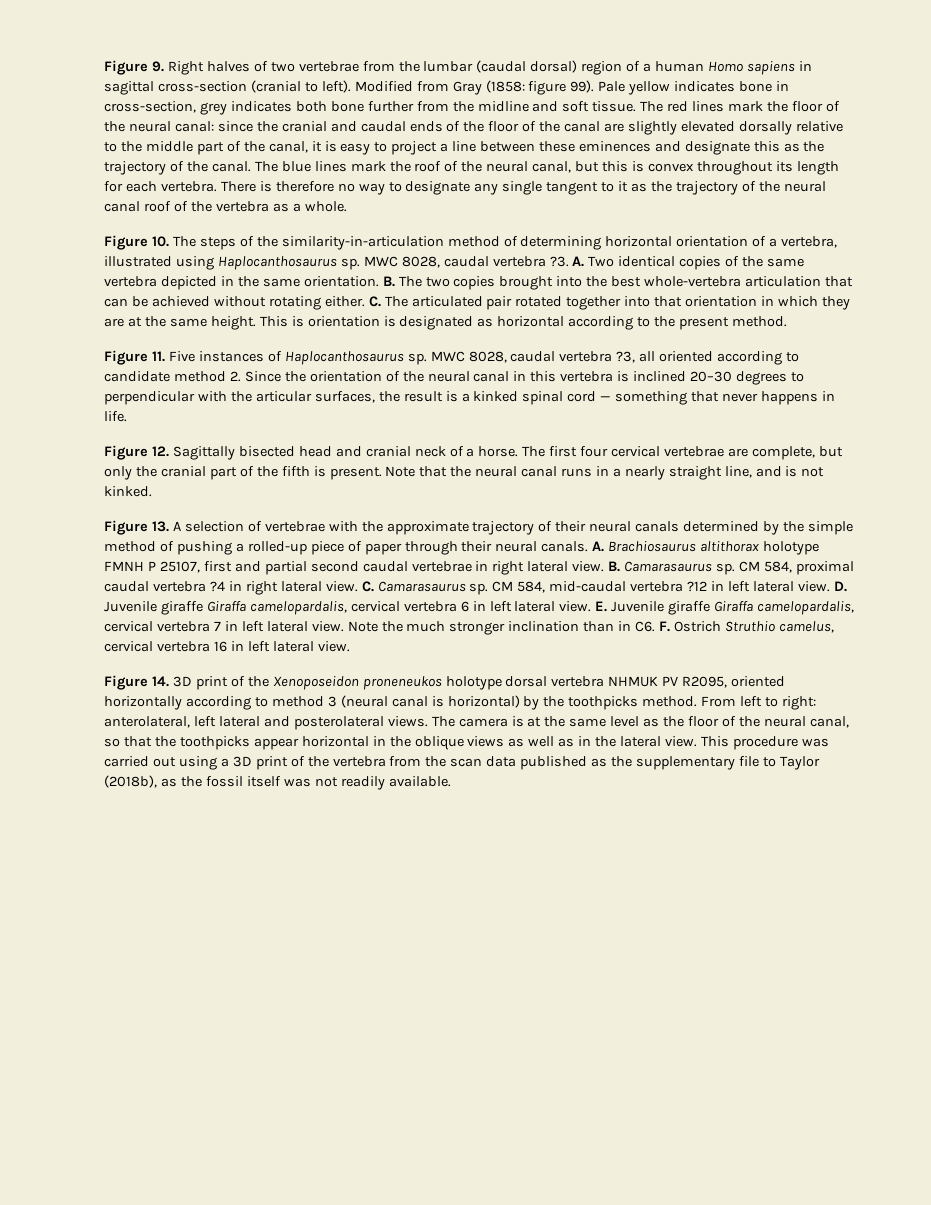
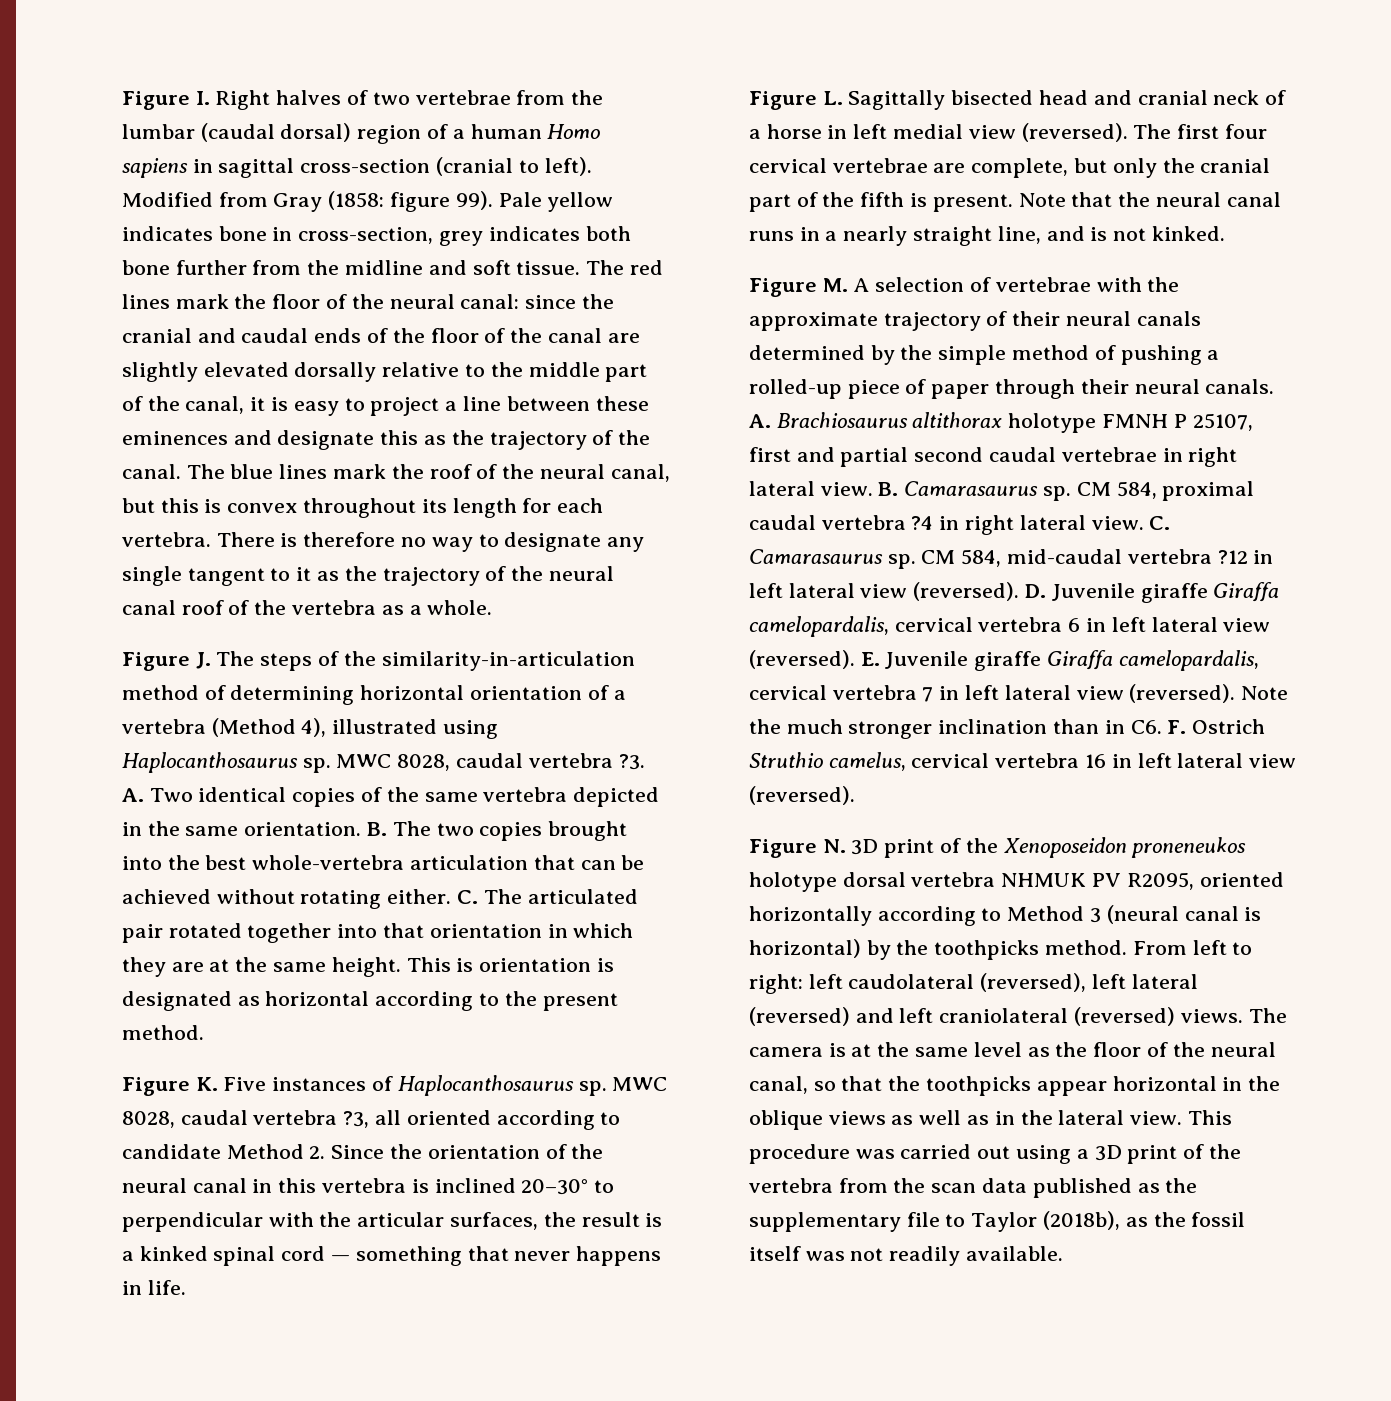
- Figure 9. Right halves of two vertebrae from the lumbar (caudal dorsal) region of a human Homo sapiens in sagittal cross-section (cranial to left).
+ Figure I. Right halves of two vertebrae from the lumbar (caudal dorsal) region of a human Homo sapiens in sagittal cross-section (cranial to left).
- Figure 10. The steps of the similarity-in-articulation method of determining horizontal orientation of a vertebra, illustrated using Haplocanthosaurus sp.
+ Figure J. The steps of the similarity-in-articulation method of determining horizontal orientation of a vertebra (Method 4), illustrated using Haplocanthosaurus sp.
- Figure 11. Five instances of Haplocanthosaurus sp.
+ Figure K. Five instances of Haplocanthosaurus sp.
- MWC 8028, caudal vertebra ?3, all oriented according to candidate method 2. Since the orientation of the neural canal in this vertebra is inclined 20–30 degrees to perpendicular with the articular surfaces, the result is a kinked spinal cord — something that never happens in life.
+ MWC 8028, caudal vertebra ?3, all oriented according to candidate Method 2. Since the orientation of the neural canal in this vertebra is inclined 20–30° to perpendicular with the articular surfaces, the result is a kinked spinal cord — something that never happens in life.
- Figure 12. Sagittally bisected head and cranial neck of a horse.
+ Figure L. Sagittally bisected head and cranial neck of a horse in left medial view (reversed).
- Figure 13. A selection of vertebrae with the approximate trajectory of their neural canals determined by the simple method of pushing a rolled-up piece of paper through their neural canals.
+ Figure M. A selection of vertebrae with the approximate trajectory of their neural canals determined by the simple method of pushing a rolled-up piece of paper through their neural canals.
- CM 584, mid-caudal vertebra ?12 in left lateral view.
+ CM 584, mid-caudal vertebra ?12 in left lateral view (reversed).
- D. Juvenile giraffe Giraffa camelopardalis, cervical vertebra 6 in left lateral view.
+ D. Juvenile giraffe Giraffa camelopardalis, cervical vertebra 6 in left lateral view (reversed).
- E. Juvenile giraffe Giraffa camelopardalis, cervical vertebra 7 in left lateral view.
+ E. Juvenile giraffe Giraffa camelopardalis, cervical vertebra 7 in left lateral view (reversed).
- Note the much stronger inclination than in C6. F. Ostrich Struthio camelus, cervical vertebra 16 in left lateral view.
- Figure 14. 3D print of the Xenoposeidon proneneukos holotype dorsal vertebra NHMUK PV R2095, oriented horizontally according to method 3 (neural canal is horizontal) by the toothpicks method.
+ Note the much stronger inclination than in C6. F. Ostrich Struthio camelus, cervical vertebra 16 in left lateral view (reversed).
+ Figure N. 3D print of the Xenoposeidon proneneukos holotype dorsal vertebra NHMUK PV R2095, oriented horizontally according to Method 3 (neural canal is horizontal) by the toothpicks method.
- From left to right: anterolateral, left lateral and posterolateral views.
+ From left to right: left caudolateral (reversed), left lateral (reversed) and left craniolateral (reversed) views.

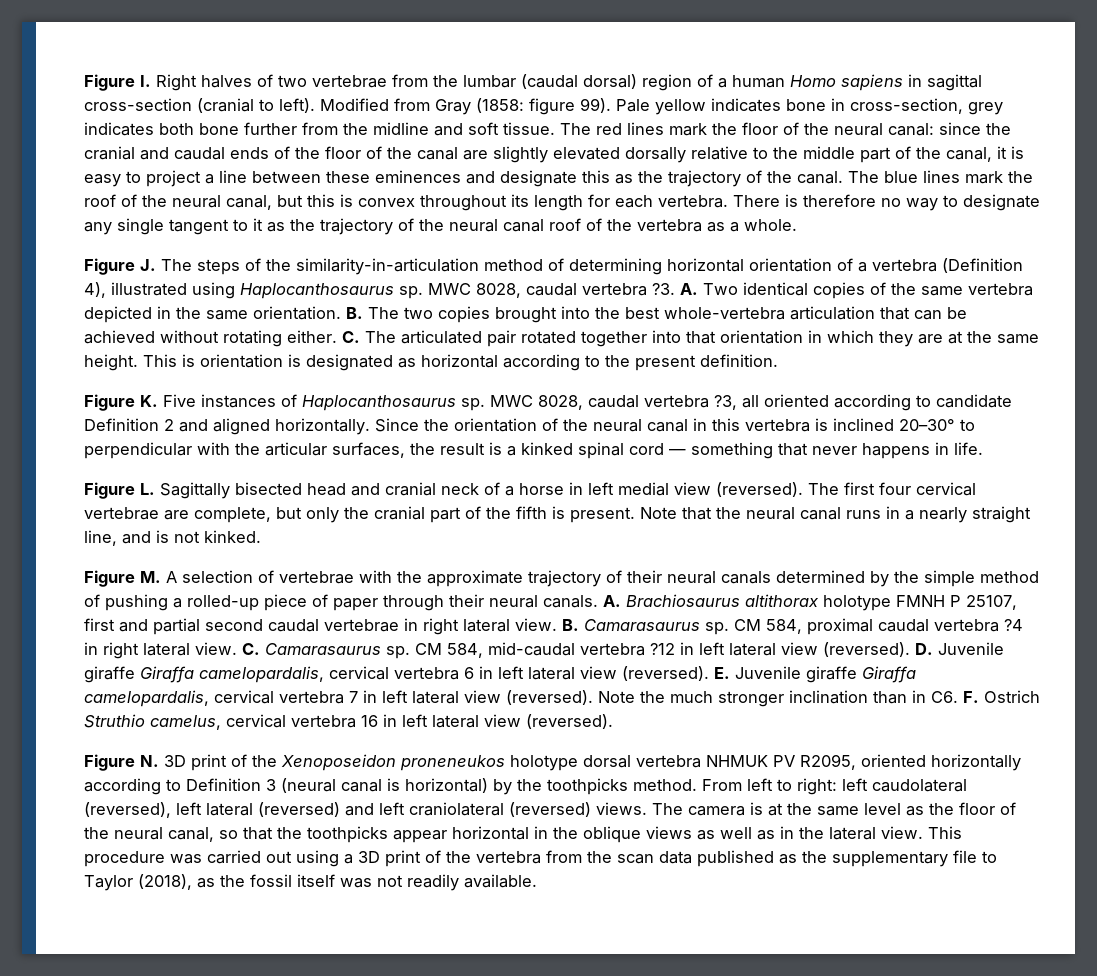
- Figure J. The steps of the similarity-in-articulation method of determining horizontal orientation of a vertebra (Method 4), illustrated using Haplocanthosaurus sp.
+ Figure J. The steps of the similarity-in-articulation method of determining horizontal orientation of a vertebra (Definition 4), illustrated using Haplocanthosaurus sp.
- This is orientation is designated as horizontal according to the present method.
+ This is orientation is designated as horizontal according to the present definition.
- MWC 8028, caudal vertebra ?3, all oriented according to candidate Method 2. Since the orientation of the neural canal in this vertebra is inclined 20–30° to perpendicular with the articular surfaces, the result is a kinked spinal cord — something that never happens in life.
+ MWC 8028, caudal vertebra ?3, all oriented according to candidate Definition 2 and aligned horizontally. Since the orientation of the neural canal in this vertebra is inclined 20–30° to perpendicular with the articular surfaces, the result is a kinked spinal cord — something that never happens in life.
- Figure N. 3D print of the Xenoposeidon proneneukos holotype dorsal vertebra NHMUK PV R2095, oriented horizontally according to Method 3 (neural canal is horizontal) by the toothpicks method.
+ Figure N. 3D print of the Xenoposeidon proneneukos holotype dorsal vertebra NHMUK PV R2095, oriented horizontally according to Definition 3 (neural canal is horizontal) by the toothpicks method.
- This procedure was carried out using a 3D print of the vertebra from the scan data published as the supplementary file to Taylor (2018b), as the fossil itself was not readily available.
+ This procedure was carried out using a 3D print of the vertebra from the scan data published as the supplementary file to Taylor (2018), as the fossil itself was not readily available.

